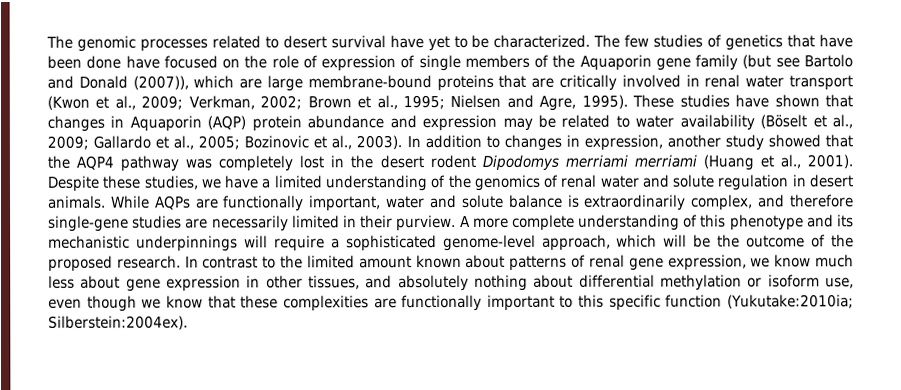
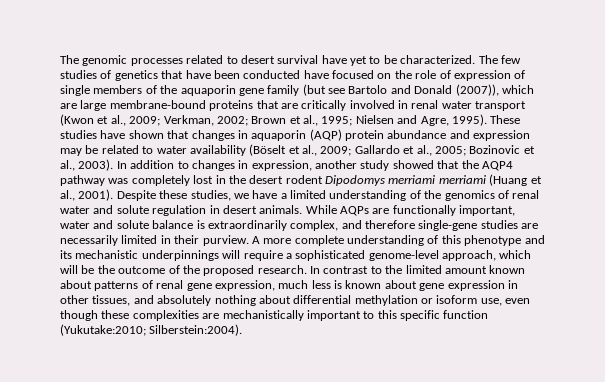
- The few studies of genetics that have been done have focused on the role of expression of single members of the Aquaporin gene family (but see Bartolo and Donald (2007)), which are large membrane-bound proteins that are critically involved in renal water transport (Kwon et al., 2009; Verkman, 2002; Brown et al., 1995; Nielsen and Agre, 1995).
+ The few studies of genetics that have been conducted have focused on the role of expression of single members of the aquaporin gene family (but see Bartolo and Donald (2007)), which are large membrane-bound proteins that are critically involved in renal water transport (Kwon et al., 2009; Verkman, 2002; Brown et al., 1995; Nielsen and Agre, 1995).
- These studies have shown that changes in Aquaporin (AQP) protein abundance and expression may be related to water availability (Böselt et al., 2009; Gallardo et al., 2005; Bozinovic et al., 2003).
+ These studies have shown that changes in aquaporin (AQP) protein abundance and expression may be related to water availability (Böselt et al., 2009; Gallardo et al., 2005; Bozinovic et al., 2003).
- In contrast to the limited amount known about patterns of renal gene expression, we know much less about gene expression in other tissues, and absolutely nothing about differential methylation or isoform use, even though we know that these complexities are functionally important to this specific function (Yukutake:2010ia; Silberstein:2004ex).
+ In contrast to the limited amount known about patterns of renal gene expression, much less is known about gene expression in other tissues, and absolutely nothing about differential methylation or isoform use, even though these complexities are mechanistically important to this specific function (Yukutake:2010; Silberstein:2004).

